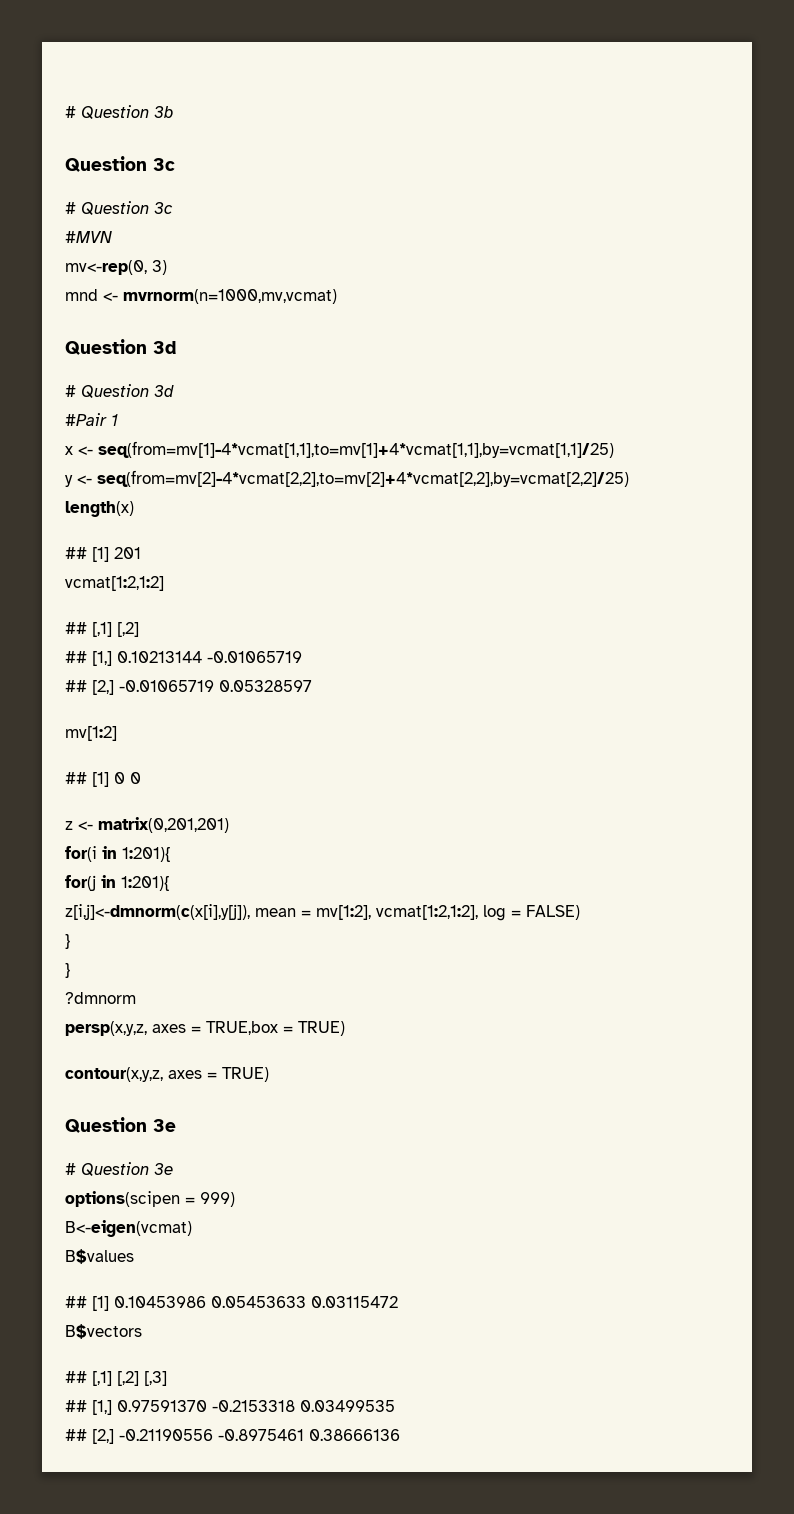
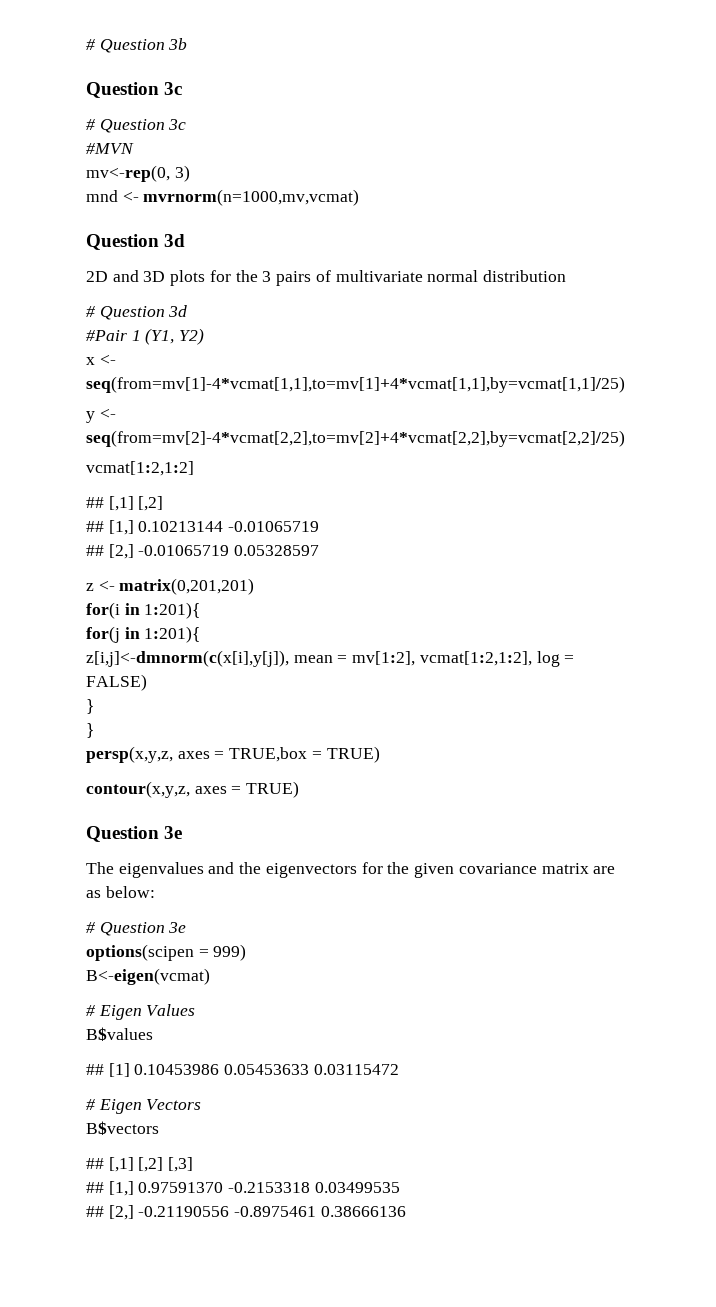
+ 2D and 3D plots for the 3 pairs of multivariate normal distribution
- #Pair 1
+ #Pair 1 (Y1, Y2)
- length(x)
- ## [1] 201
- mv[1:2]
- ## [1] 0 0
- ?dmnorm
+ The eigenvalues and the eigenvectors for the given covariance matrix are as below:
+ # Eigen Values
+ # Eigen Vectors

